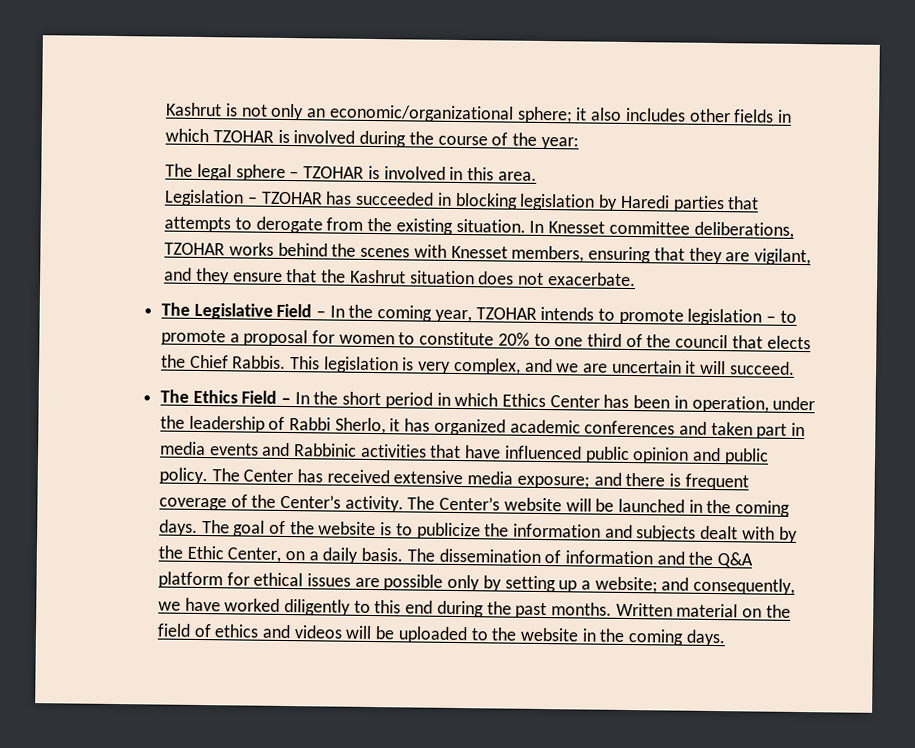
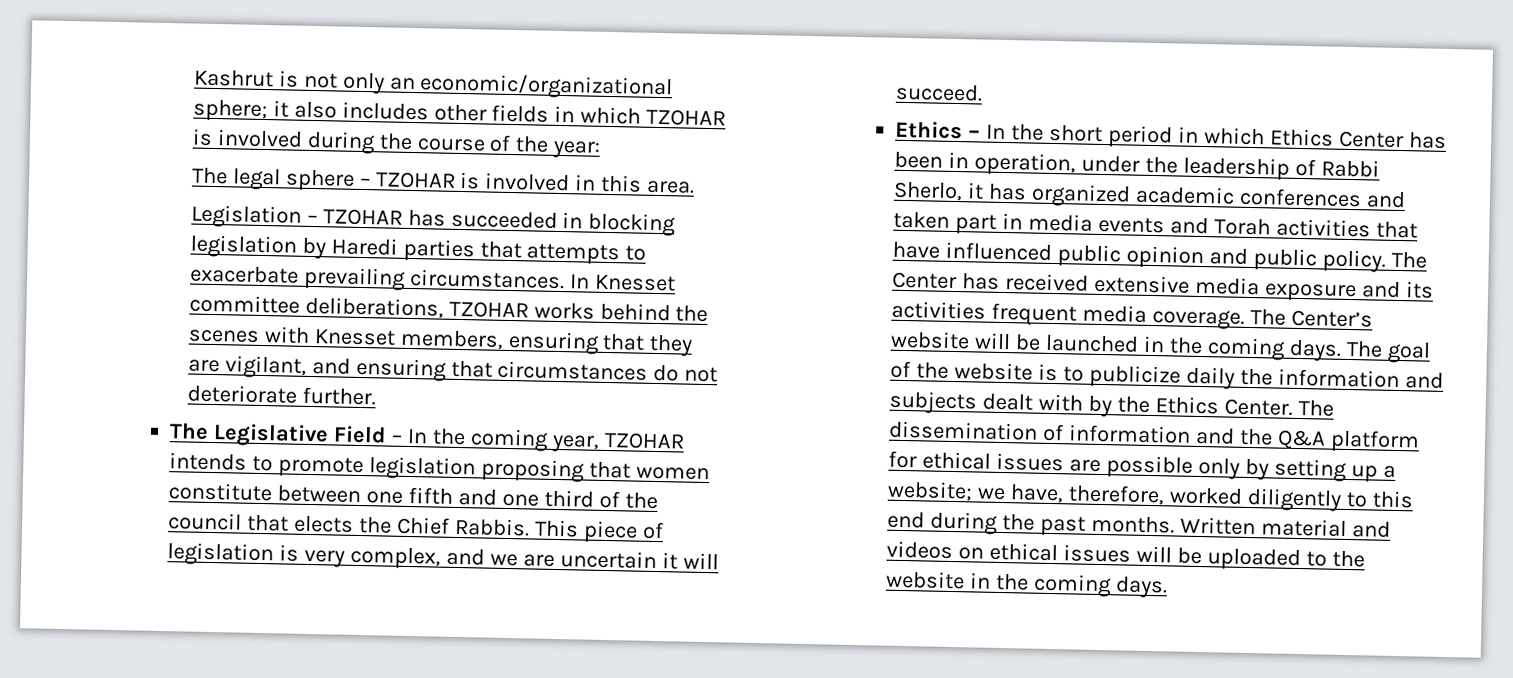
- Legislation – TZOHAR has succeeded in blocking legislation by Haredi parties that attempts to derogate from the existing situation.
+ Legislation – TZOHAR has succeeded in blocking legislation by Haredi parties that attempts to exacerbate prevailing circumstances.
- In Knesset committee deliberations, TZOHAR works behind the scenes with Knesset members, ensuring that they are vigilant, and they ensure that the Kashrut situation does not exacerbate.
+ In Knesset committee deliberations, TZOHAR works behind the scenes with Knesset members, ensuring that they are vigilant, and ensuring that circumstances do not deteriorate further.
- The Legislative Field – In the coming year, TZOHAR intends to promote legislation – to promote a proposal for women to constitute 20% to one third of the council that elects the Chief Rabbis.
+ The Legislative Field – In the coming year, TZOHAR intends to promote legislation proposing that women constitute between one fifth and one third of the council that elects the Chief Rabbis.
- This legislation is very complex, and we are uncertain it will succeed.
+ This piece of legislation is very complex, and we are uncertain it will succeed.
- The Ethics Field – In the short period in which Ethics Center has been in operation, under the leadership of Rabbi Sherlo, it has organized academic conferences and taken part in media events and Rabbinic activities that have influenced public opinion and public policy.
+ Ethics – In the short period in which Ethics Center has been in operation, under the leadership of Rabbi Sherlo, it has organized academic conferences and taken part in media events and Torah activities that have influenced public opinion and public policy.
- The Center has received extensive media exposure; and there is frequent coverage of the Center’s activity.
+ The Center has received extensive media exposure and its activities frequent media coverage.
- The goal of the website is to publicize the information and subjects dealt with by the Ethic Center, on a daily basis.
+ The goal of the website is to publicize daily the information and subjects dealt with by the Ethics Center.
- The dissemination of information and the Q&A platform for ethical issues are possible only by setting up a website; and consequently, we have worked diligently to this end during the past months.
+ The dissemination of information and the Q&A platform for ethical issues are possible only by setting up a website; we have, therefore, worked diligently to this end during the past months.
- Written material on the field of ethics and videos will be uploaded to the website in the coming days.
+ Written material and videos on ethical issues will be uploaded to the website in the coming days.

